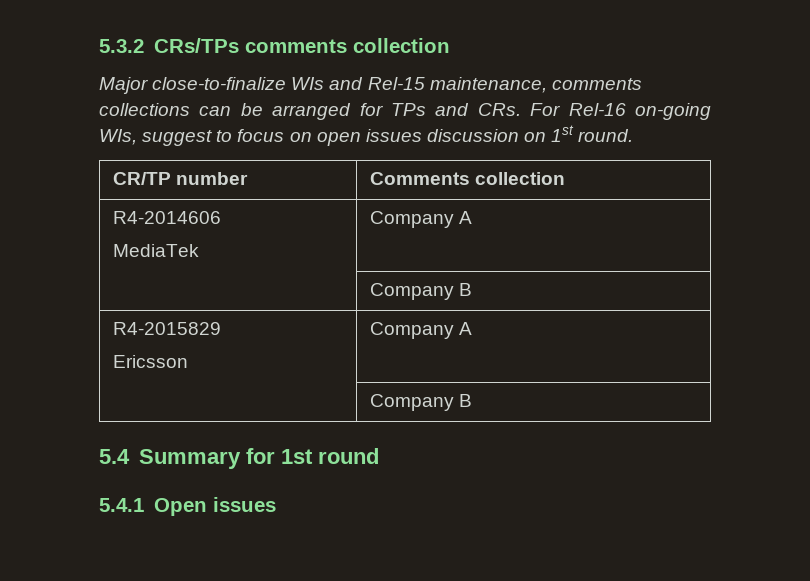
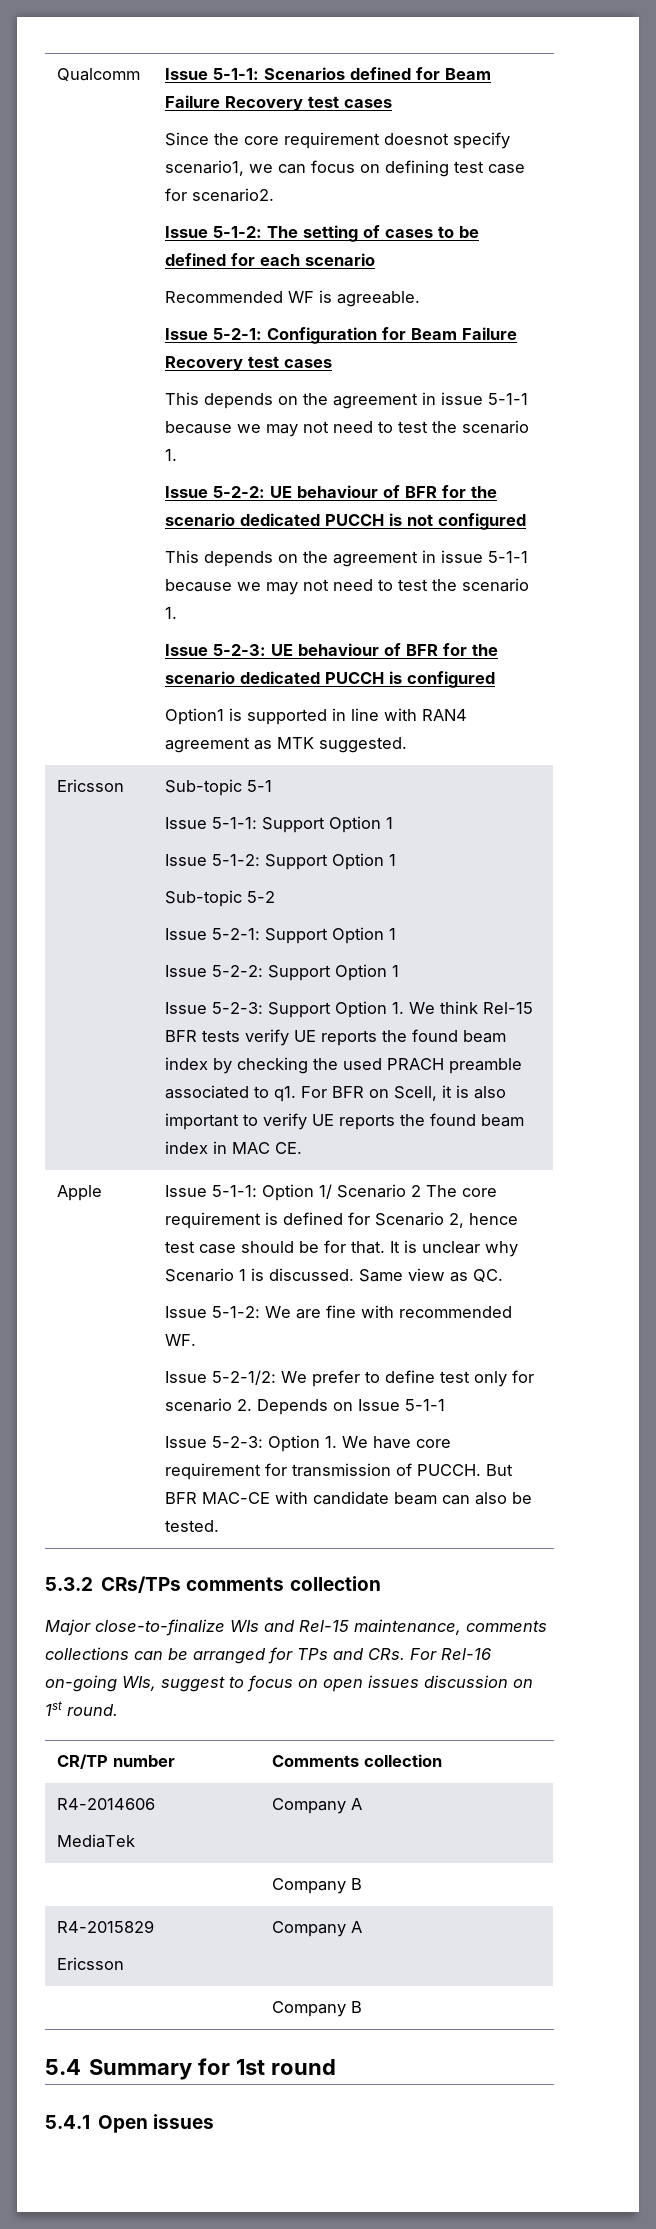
+ Qualcomm | Issue 5-1-1: Scenarios defined for Beam Failure Recovery test cases
+ Since the core requirement doesnot specify scenario1, we can focus on defining test case for scenario2.
+ Issue 5-1-2: The setting of cases to be defined for each scenario
+ Recommended WF is agreeable.
+ Issue 5-2-1: Configuration for Beam Failure Recovery test cases
+ This depends on the agreement in issue 5-1-1 because we may not need to test the scenario 1.
+ Issue 5-2-2: UE behaviour of BFR for the scenario dedicated PUCCH is not configured
+ This depends on the agreement in issue 5-1-1 because we may not need to test the scenario 1.
+ Issue 5-2-3: UE behaviour of BFR for the scenario dedicated PUCCH is configured
+ Option1 is supported in line with RAN4 agreement as MTK suggested.
+ Ericsson | Sub-topic 5-1
+ Issue 5-1-1: Support Option 1
+ Issue 5-1-2: Support Option 1
+ Sub-topic 5-2
+ Issue 5-2-1: Support Option 1
+ Issue 5-2-2: Support Option 1
+ Issue 5-2-3: Support Option 1. We think Rel-15 BFR tests verify UE reports the found beam index by checking the used PRACH preamble associated to q1. For BFR on Scell, it is also important to verify UE reports the found beam index in MAC CE.
+ Apple | Issue 5-1-1: Option 1/ Scenario 2 The core requirement is defined for Scenario 2, hence test case should be for that. It is unclear why Scenario 1 is discussed. Same view as QC.
+ Issue 5-1-2: We are fine with recommended WF.
+ Issue 5-2-1/2: We prefer to define test only for scenario 2. Depends on Issue 5-1-1
+ Issue 5-2-3: Option 1. We have core requirement for transmission of PUCCH. But BFR MAC-CE with candidate beam can also be tested.

